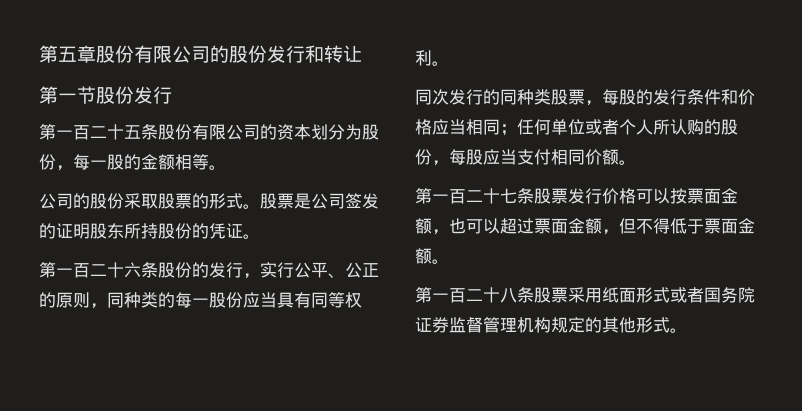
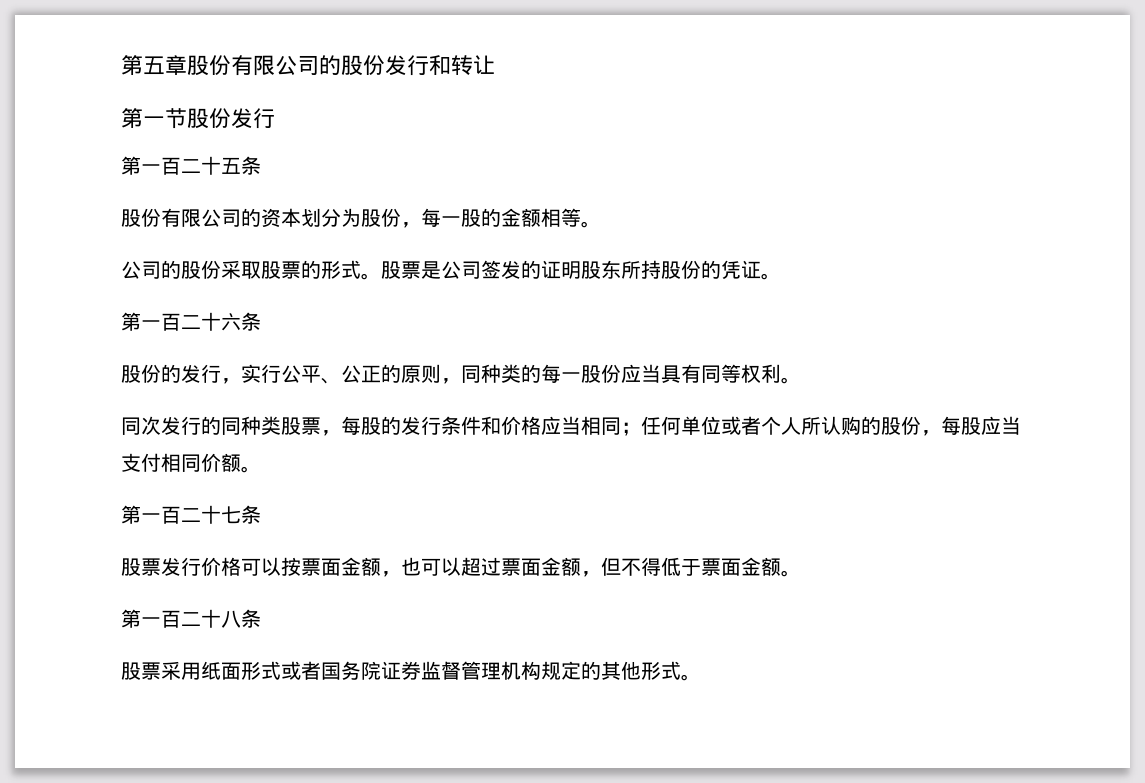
- 第一百二十五条股份有限公司的资本划分为股份，每一股的金额相等。
+ 第一百二十五条
+ 股份有限公司的资本划分为股份，每一股的金额相等。
- 第一百二十六条股份的发行，实行公平、公正的原则，同种类的每一股份应当具有同等权利。
+ 第一百二十六条
+ 股份的发行，实行公平、公正的原则，同种类的每一股份应当具有同等权利。
- 第一百二十七条股票发行价格可以按票面金额，也可以超过票面金额，但不得低于票面金额。
+ 第一百二十七条
+ 股票发行价格可以按票面金额，也可以超过票面金额，但不得低于票面金额。
- 第一百二十八条股票采用纸面形式或者国务院证券监督管理机构规定的其他形式。
+ 第一百二十八条
+ 股票采用纸面形式或者国务院证券监督管理机构规定的其他形式。

